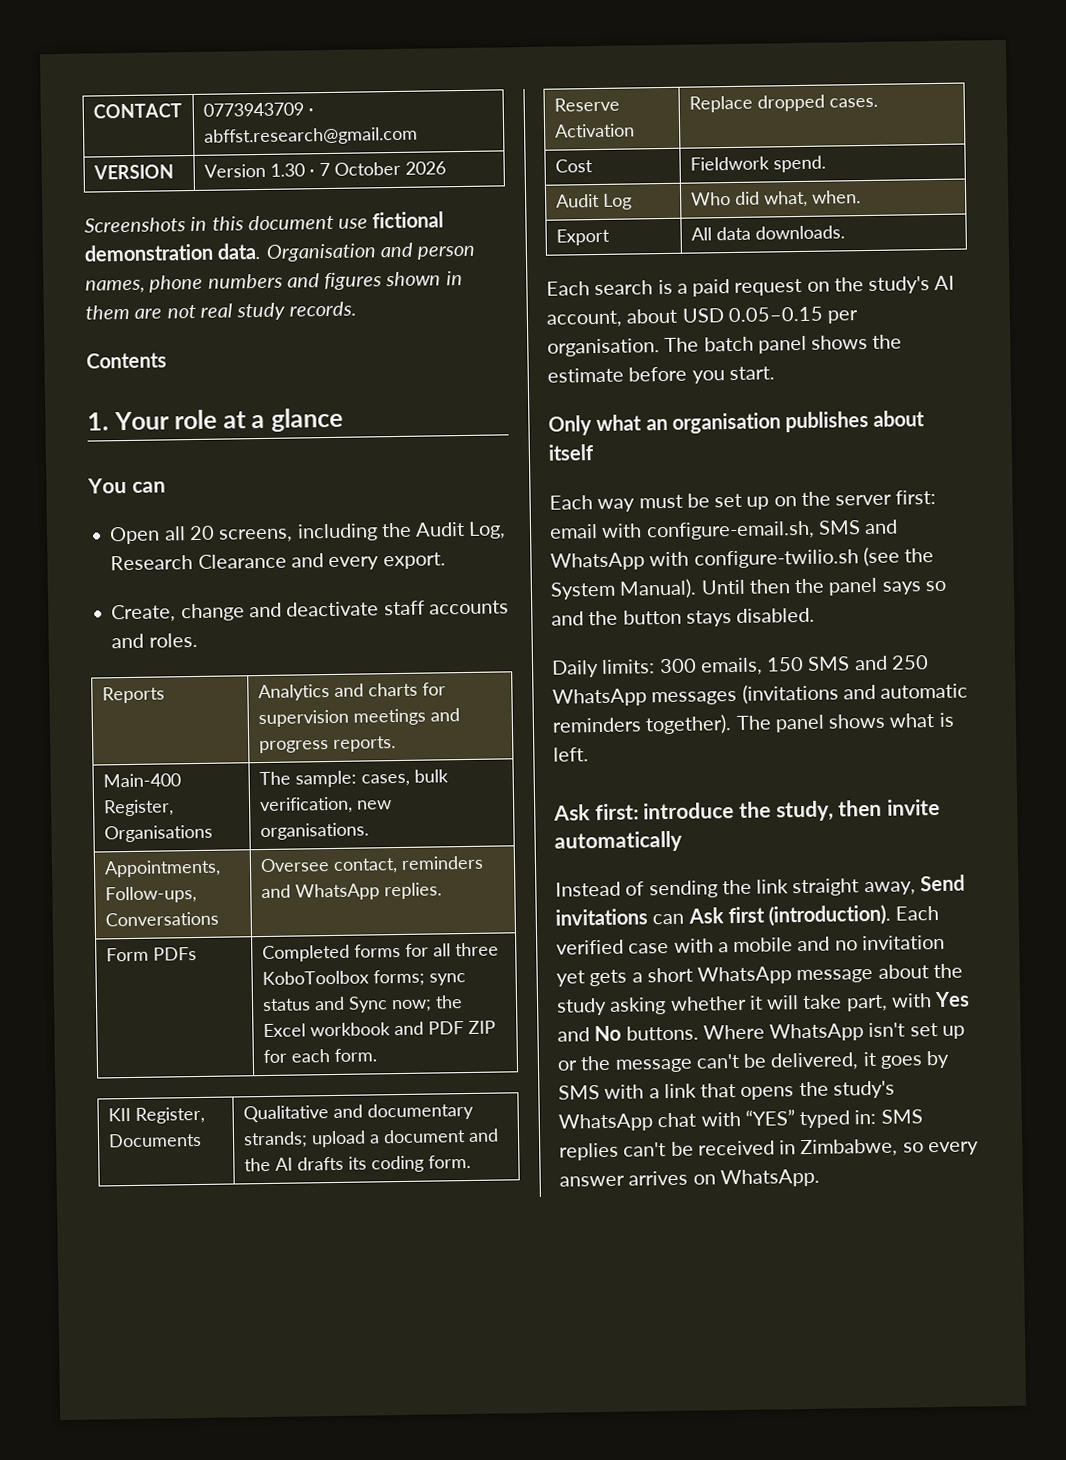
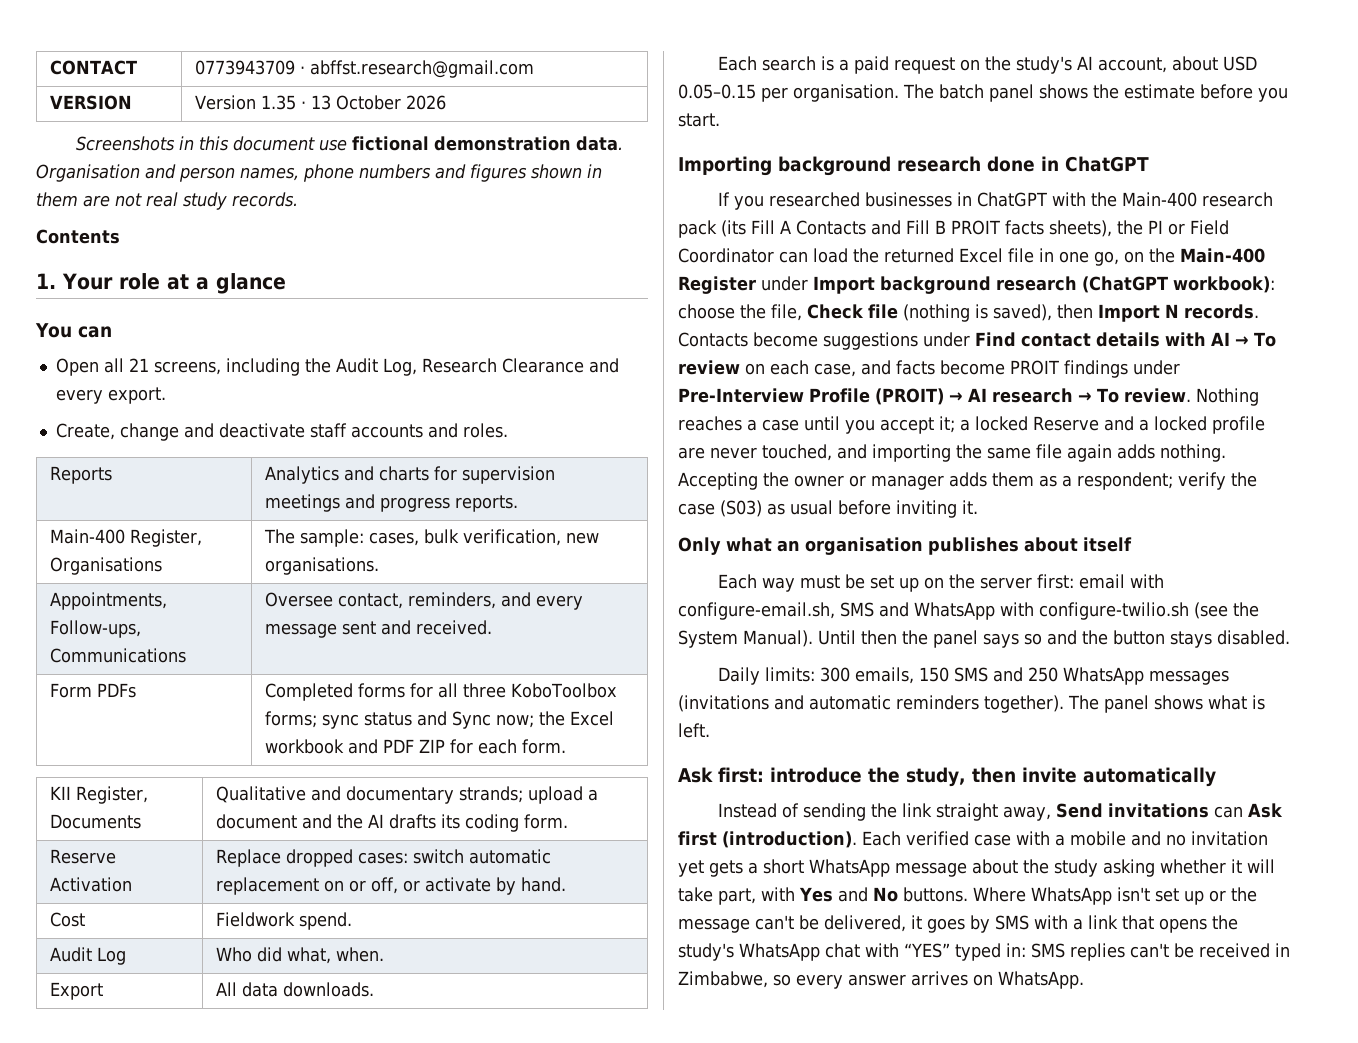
- VERSION | Version 1.30 · 7 October 2026
+ VERSION | Version 1.35 · 13 October 2026
- Open all 20 screens, including the Audit Log, Research Clearance and every export.
+ Open all 21 screens, including the Audit Log, Research Clearance and every export.
- Appointments, Follow-ups, Conversations | Oversee contact, reminders and WhatsApp replies.
+ Appointments, Follow-ups, Communications | Oversee contact, reminders, and every message sent and received.
- Reserve Activation | Replace dropped cases.
+ Reserve Activation | Replace dropped cases: switch automatic replacement on or off, or activate by hand.
+ Importing background research done in ChatGPT
+ If you researched businesses in ChatGPT with the Main-400 research pack (its Fill A Contacts and Fill B PROIT facts sheets), the PI or Field Coordinator can load the returned Excel file in one go, on the Main-400 Register under Import background research (ChatGPT workbook): choose the file, Check file (nothing is saved), then Import N records. Contacts become suggestions under Find contact details with AI → To review on each case, and facts become PROIT findings under Pre-Interview Profile (PROIT) → AI research → To review. Nothing reaches a case until you accept it; a locked Reserve and a locked profile are never touched, and importing the same file again adds nothing. Accepting the owner or manager adds them as a respondent; verify the case (S03) as usual before inviting it.

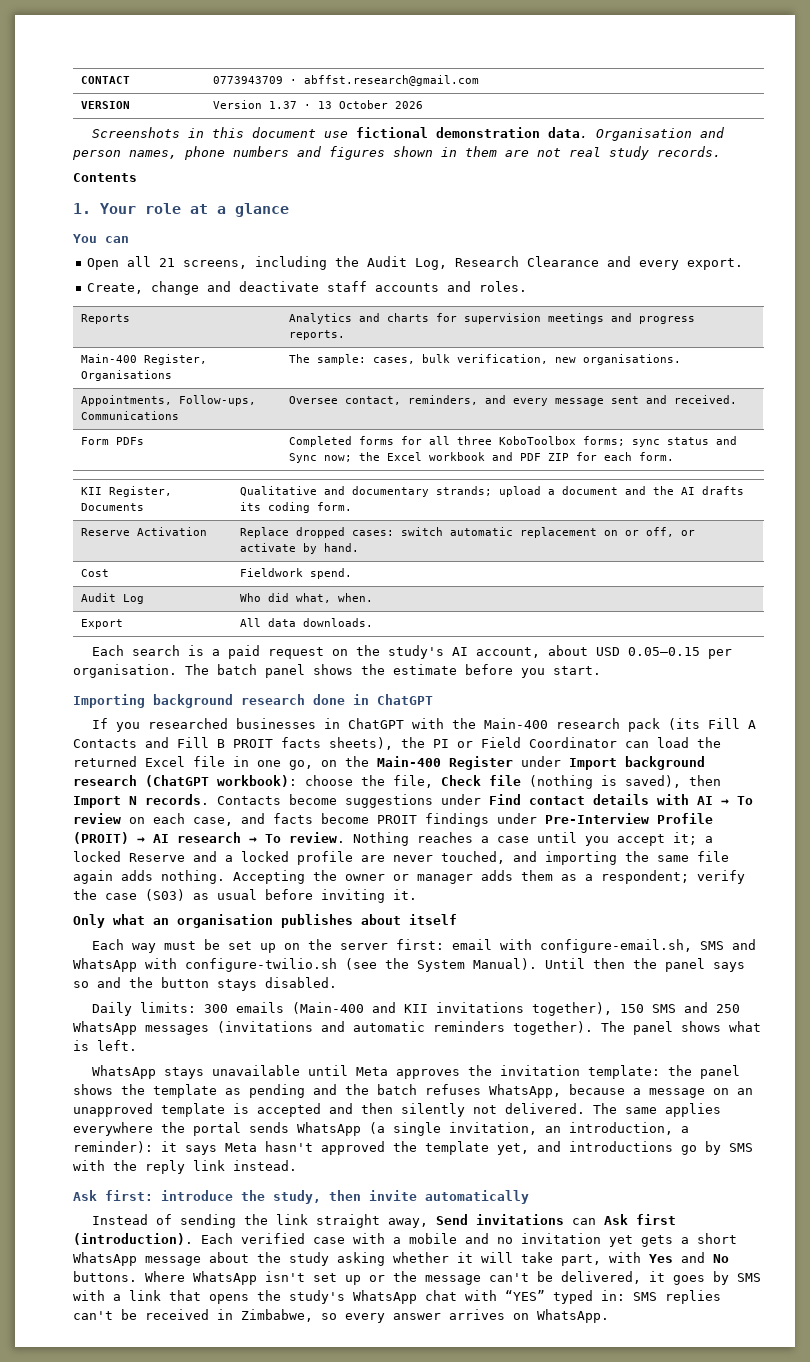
- VERSION | Version 1.35 · 13 October 2026
+ VERSION | Version 1.37 · 13 October 2026
- Daily limits: 300 emails, 150 SMS and 250 WhatsApp messages (invitations and automatic reminders together).
+ Daily limits: 300 emails (Main-400 and KII invitations together), 150 SMS and 250 WhatsApp messages (invitations and automatic reminders together).
+ WhatsApp stays unavailable until Meta approves the invitation template: the panel shows the template as pending and the batch refuses WhatsApp, because a message on an unapproved template is accepted and then silently not delivered. The same applies everywhere the portal sends WhatsApp (a single invitation, an introduction, a reminder): it says Meta hasn't approved the template yet, and introductions go by SMS with the reply link instead.

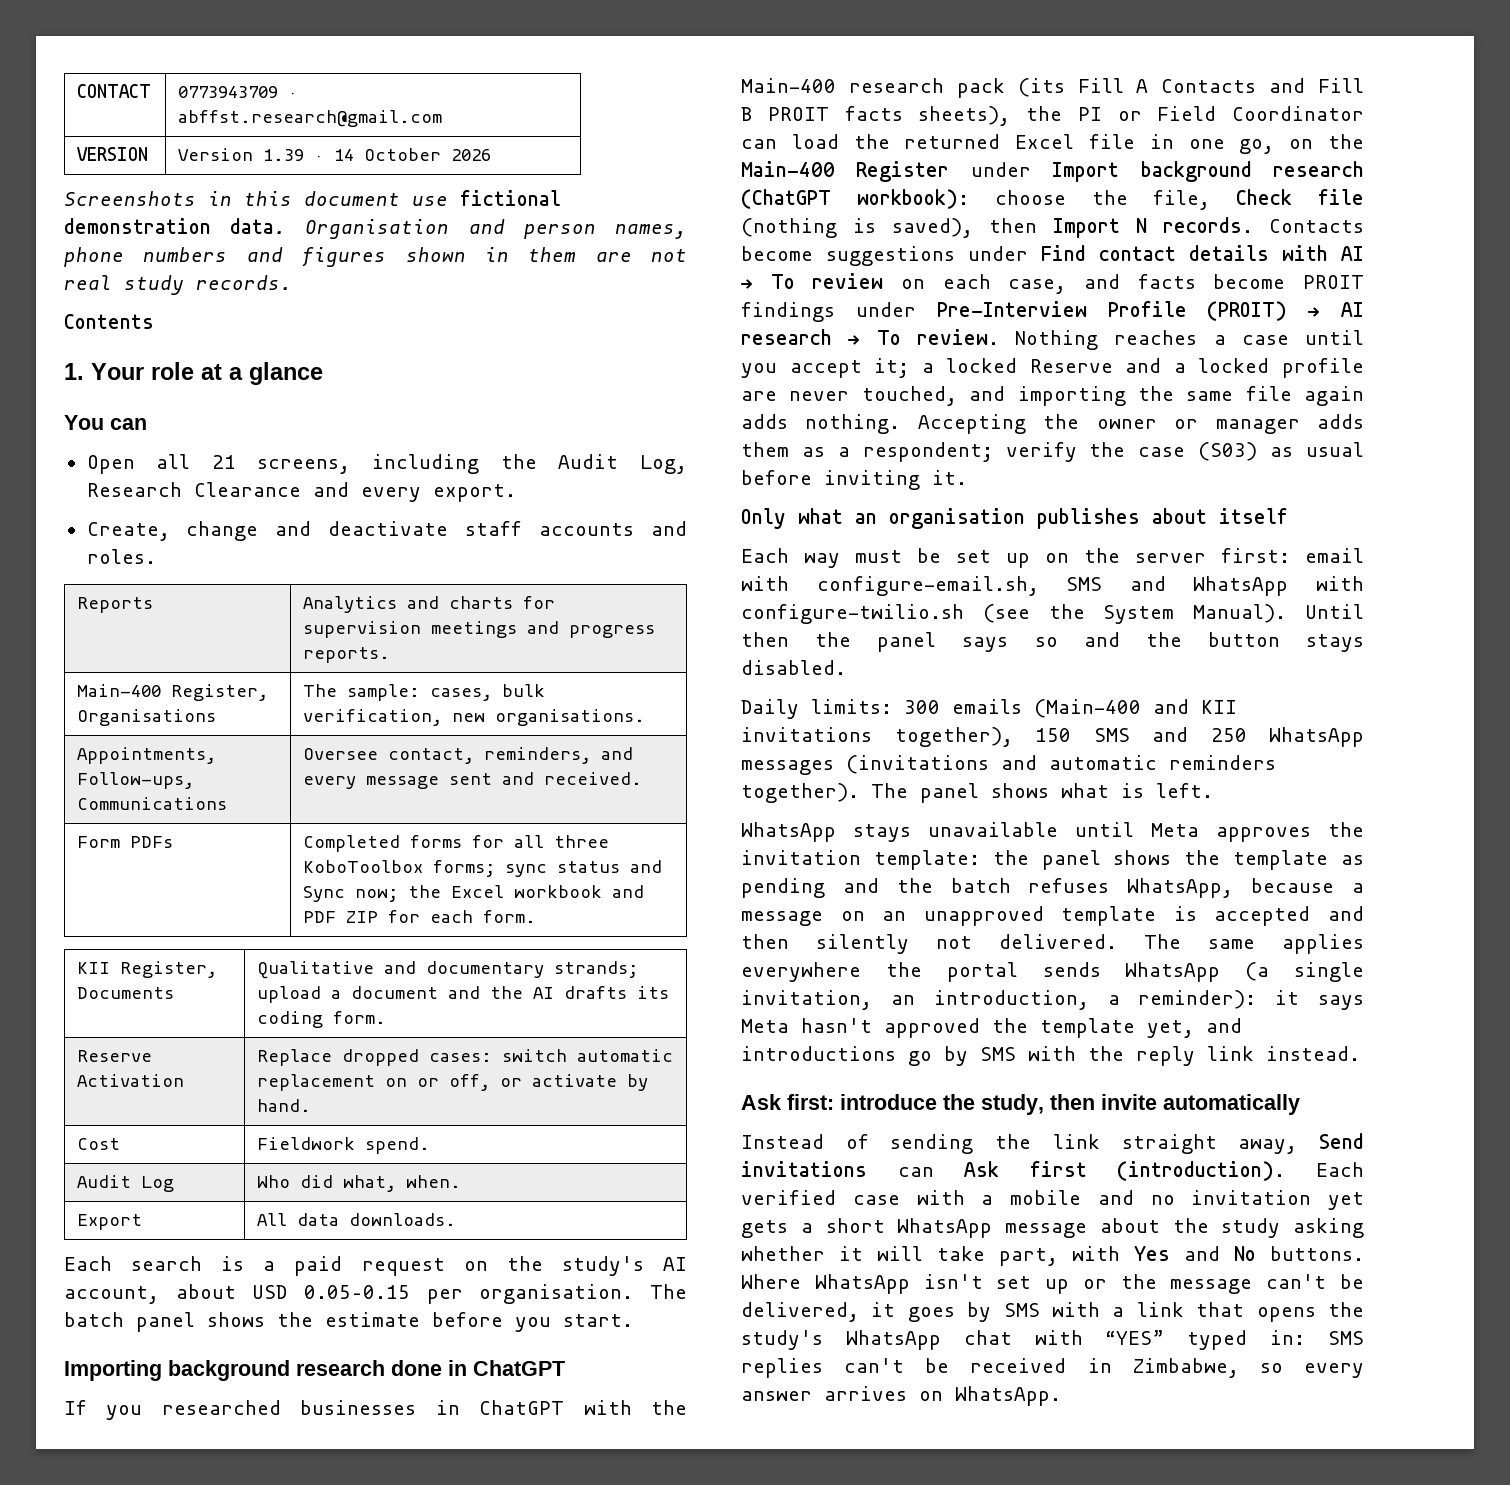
- VERSION | Version 1.37 · 13 October 2026
+ VERSION | Version 1.39 · 14 October 2026

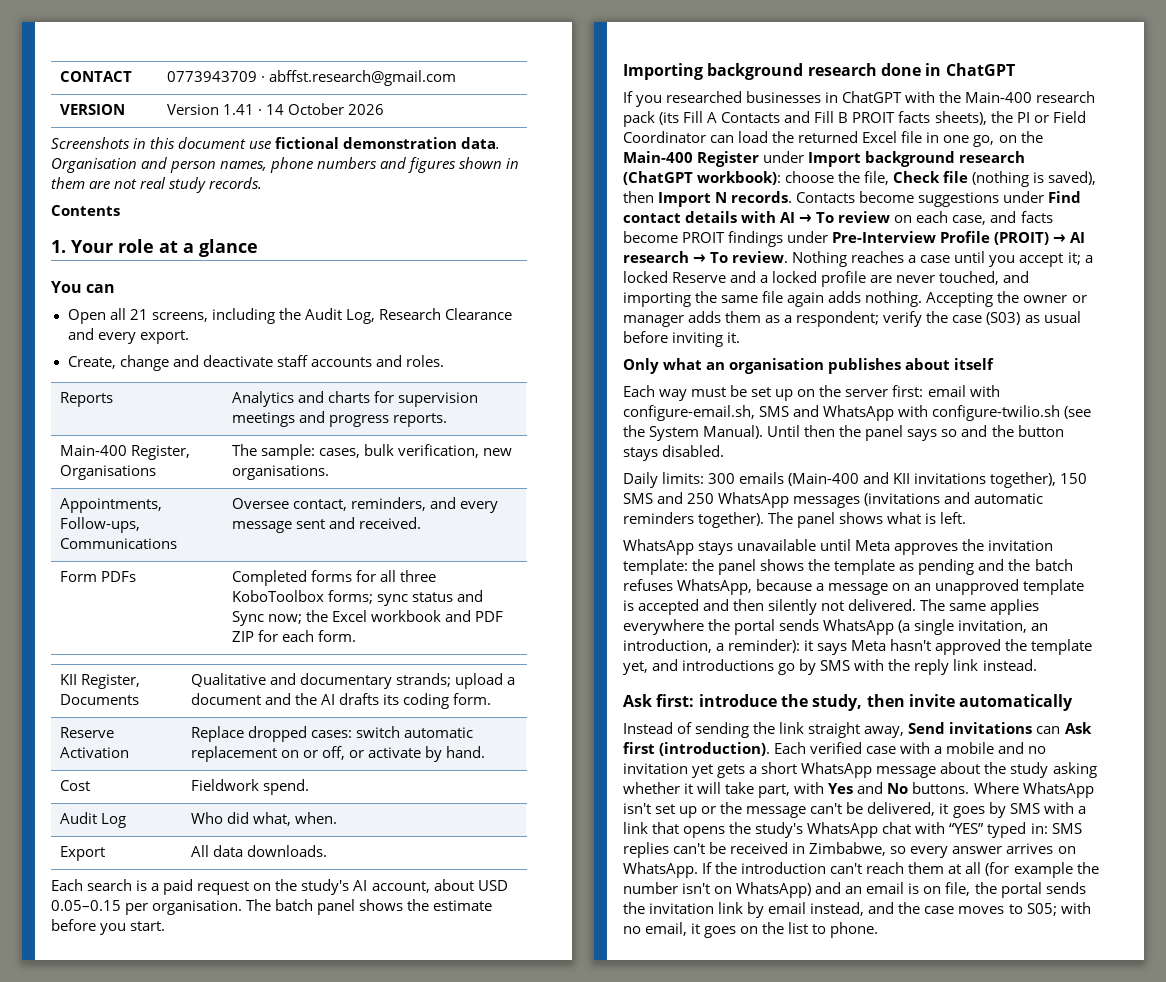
- VERSION | Version 1.39 · 14 October 2026
+ VERSION | Version 1.41 · 14 October 2026
+ If the introduction can't reach them at all (for example the number isn't on WhatsApp) and an email is on file, the portal sends the invitation link by email instead, and the case moves to S05; with no email, it goes on the list to phone.

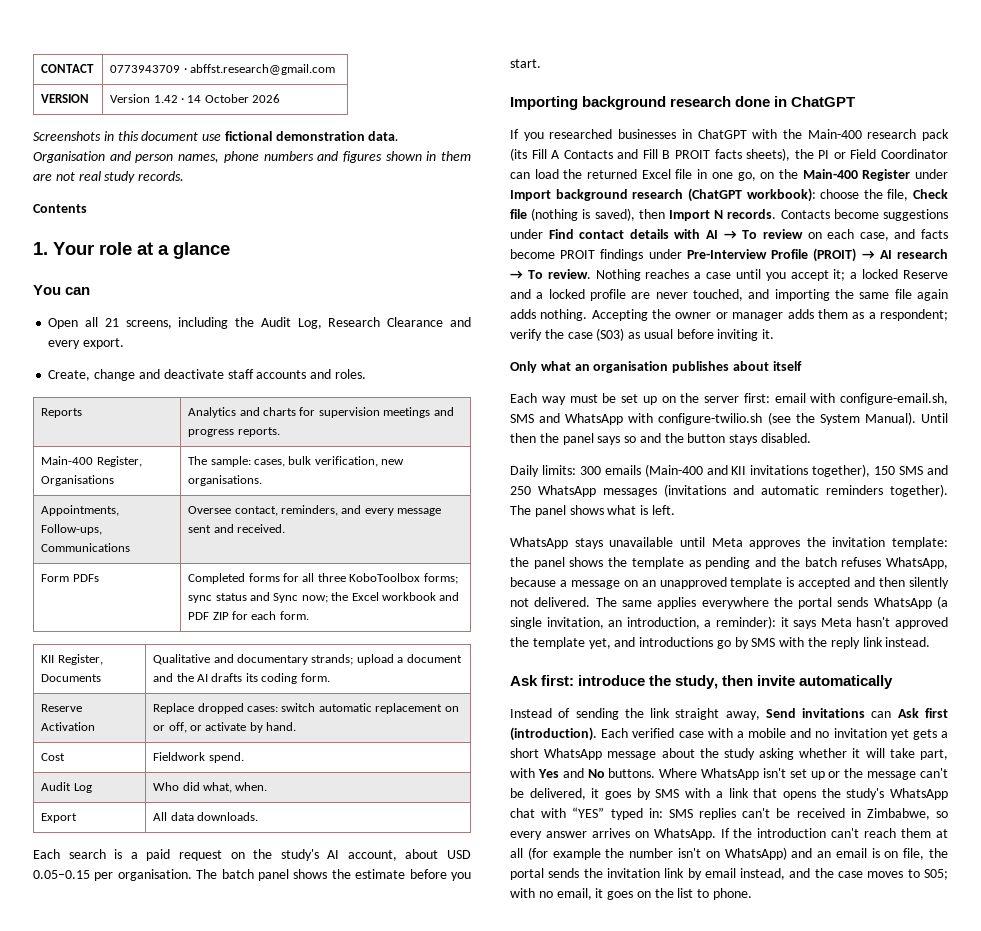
- VERSION | Version 1.41 · 14 October 2026
+ VERSION | Version 1.42 · 14 October 2026

